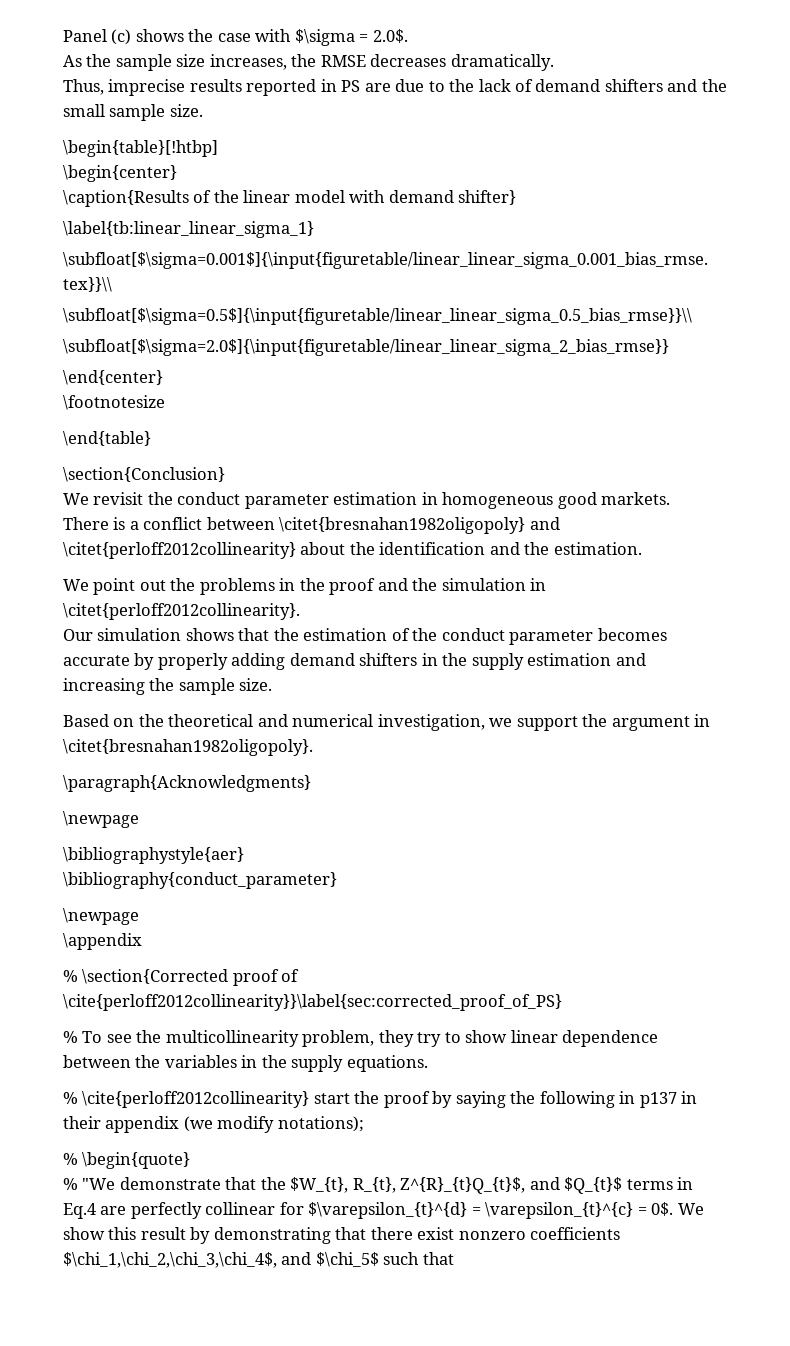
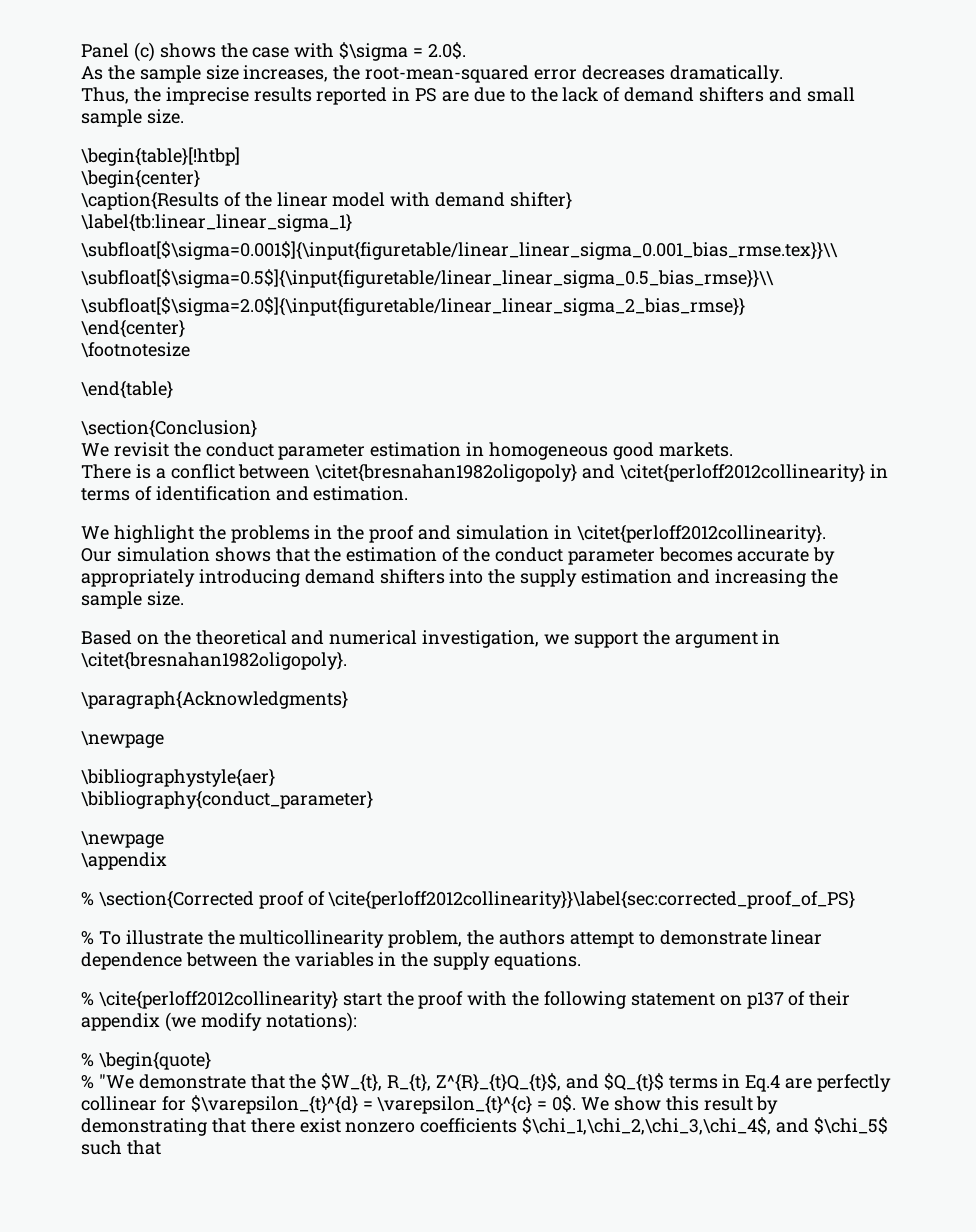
- As the sample size increases, the RMSE decreases dramatically.
+ As the sample size increases, the root-mean-squared error decreases dramatically.
- Thus, imprecise results reported in PS are due to the lack of demand shifters and the small sample size.
+ Thus, the imprecise results reported in PS are due to the lack of demand shifters and small sample size.
- There is a conflict between \citet{bresnahan1982oligopoly} and \citet{perloff2012collinearity} about the identification and the estimation.
+ There is a conflict between \citet{bresnahan1982oligopoly} and \citet{perloff2012collinearity} in terms of identification and estimation.
- We point out the problems in the proof and the simulation in \citet{perloff2012collinearity}.
+ We highlight the problems in the proof and simulation in \citet{perloff2012collinearity}.
- Our simulation shows that the estimation of the conduct parameter becomes accurate by properly adding demand shifters in the supply estimation and increasing the sample size.
+ Our simulation shows that the estimation of the conduct parameter becomes accurate by appropriately introducing demand shifters into the supply estimation and increasing the sample size.
- % To see the multicollinearity problem, they try to show linear dependence between the variables in the supply equations.
+ % To illustrate the multicollinearity problem, the authors attempt to demonstrate linear dependence between the variables in the supply equations.
- % \cite{perloff2012collinearity} start the proof by saying the following in p137 in their appendix (we modify notations);
+ % \cite{perloff2012collinearity} start the proof with the following statement on p137 of their appendix (we modify notations):

